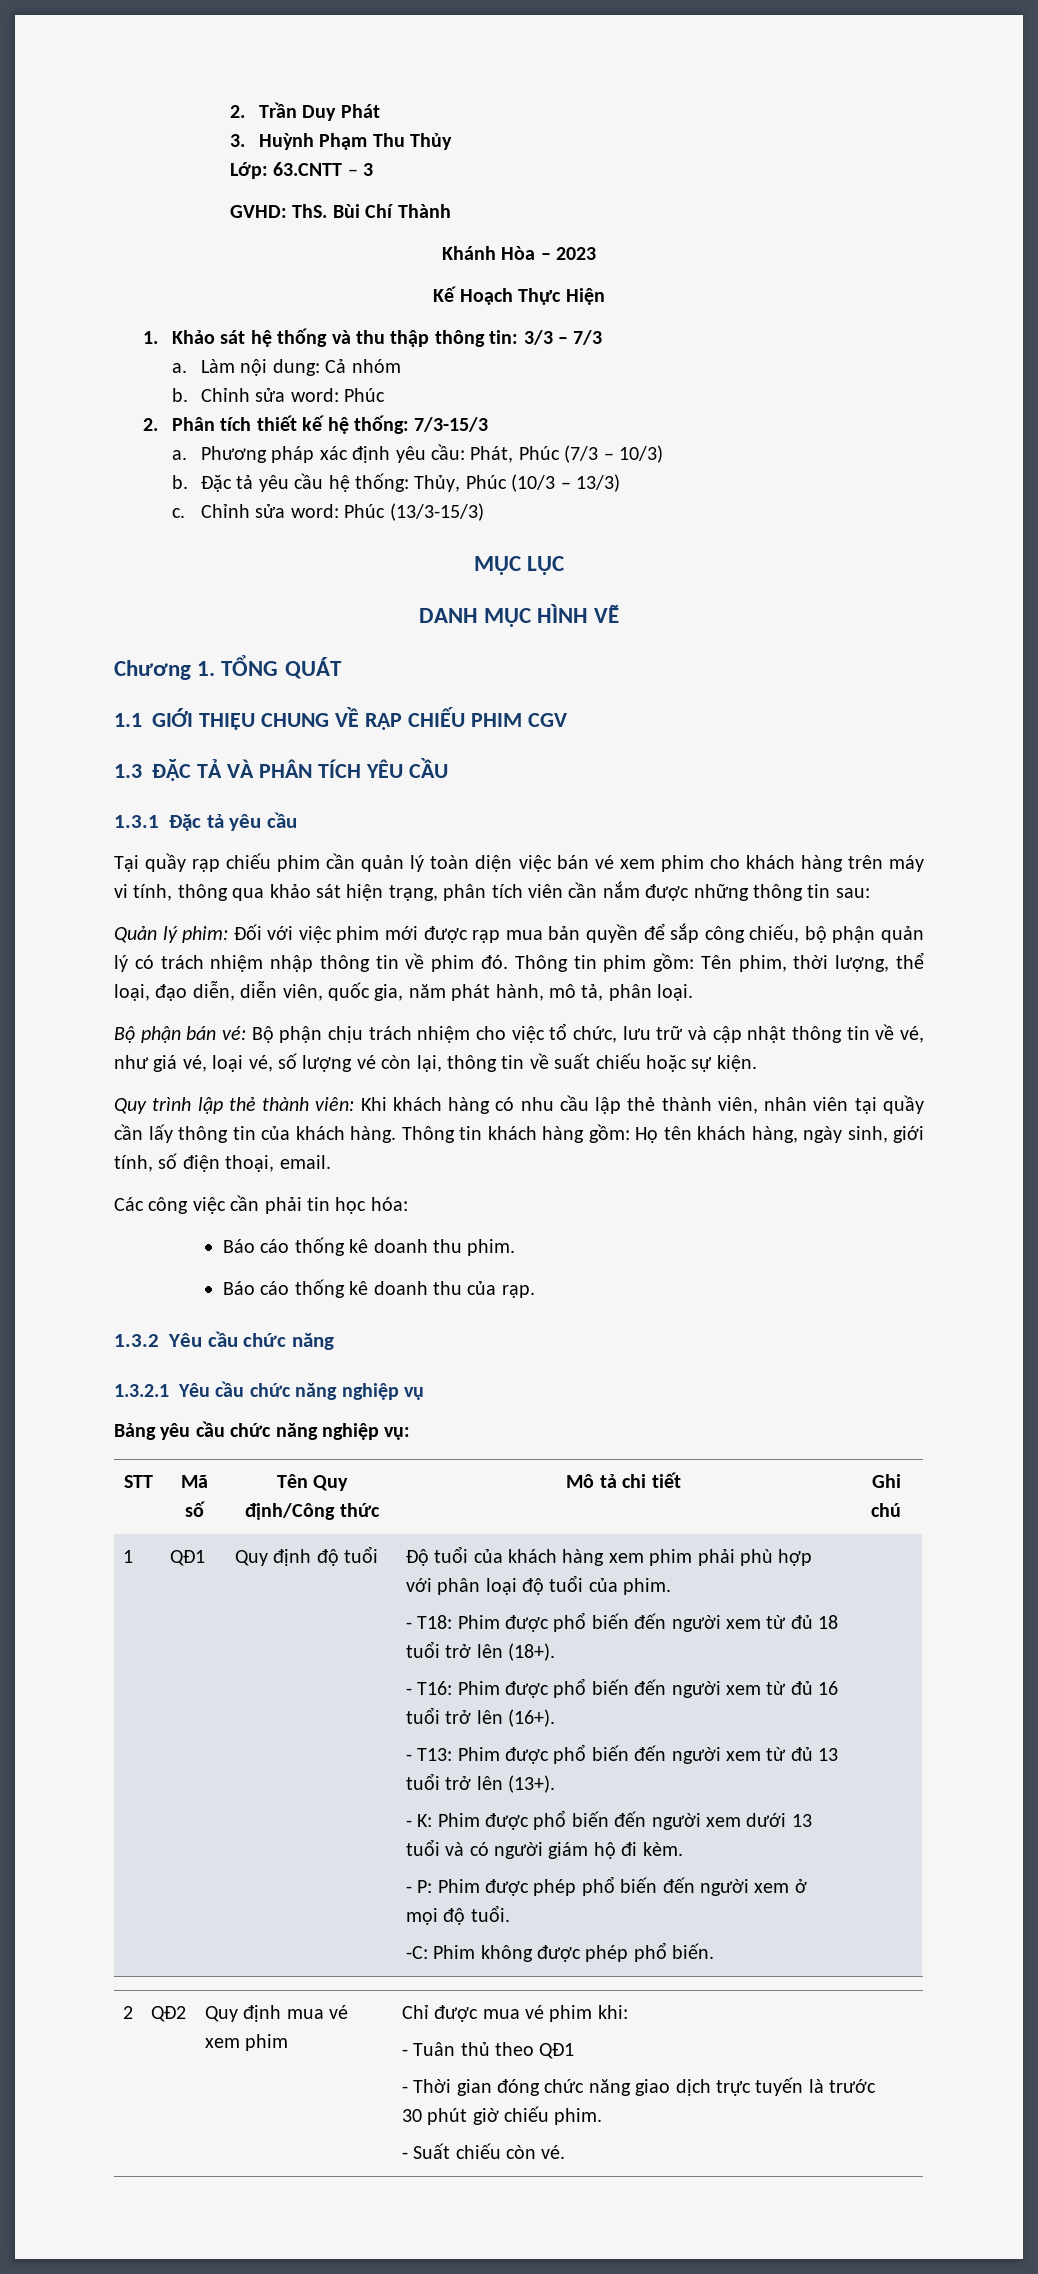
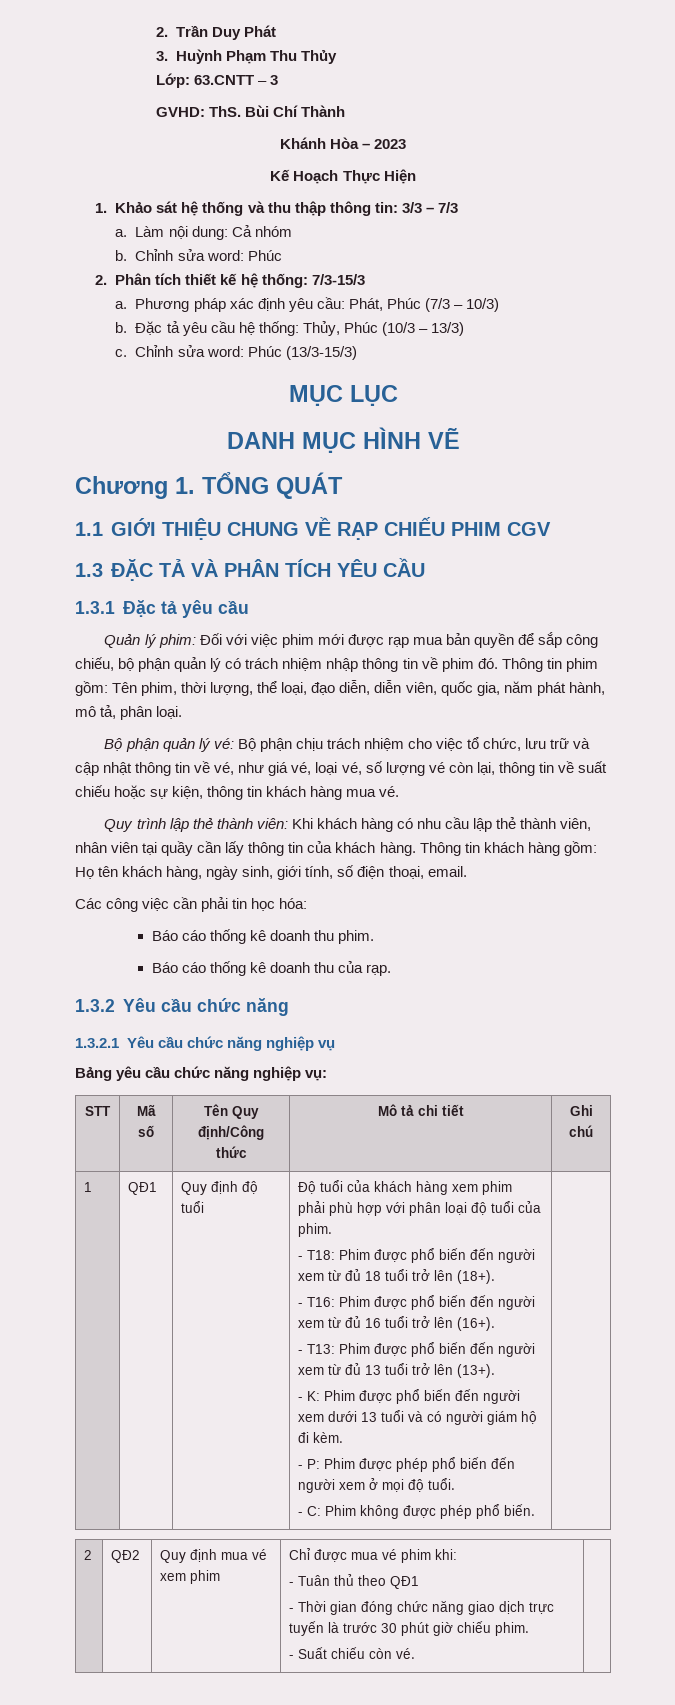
- Tại quầy rạp chiếu phim cần quản lý toàn diện việc bán vé xem phim cho khách hàng trên máy vi tính, thông qua khảo sát hiện trạng, phân tích viên cần nắm được những thông tin sau:
- Bộ phận bán vé: Bộ phận chịu trách nhiệm cho việc tổ chức, lưu trữ và cập nhật thông tin về vé, như giá vé, loại vé, số lượng vé còn lại, thông tin về suất chiếu hoặc sự kiện.
+ Bộ phận quản lý vé: Bộ phận chịu trách nhiệm cho việc tổ chức, lưu trữ và cập nhật thông tin về vé, như giá vé, loại vé, số lượng vé còn lại, thông tin về suất chiếu hoặc sự kiện, thông tin khách hàng mua vé.
- -C: Phim không được phép phổ biến.
+ - C: Phim không được phép phổ biến.

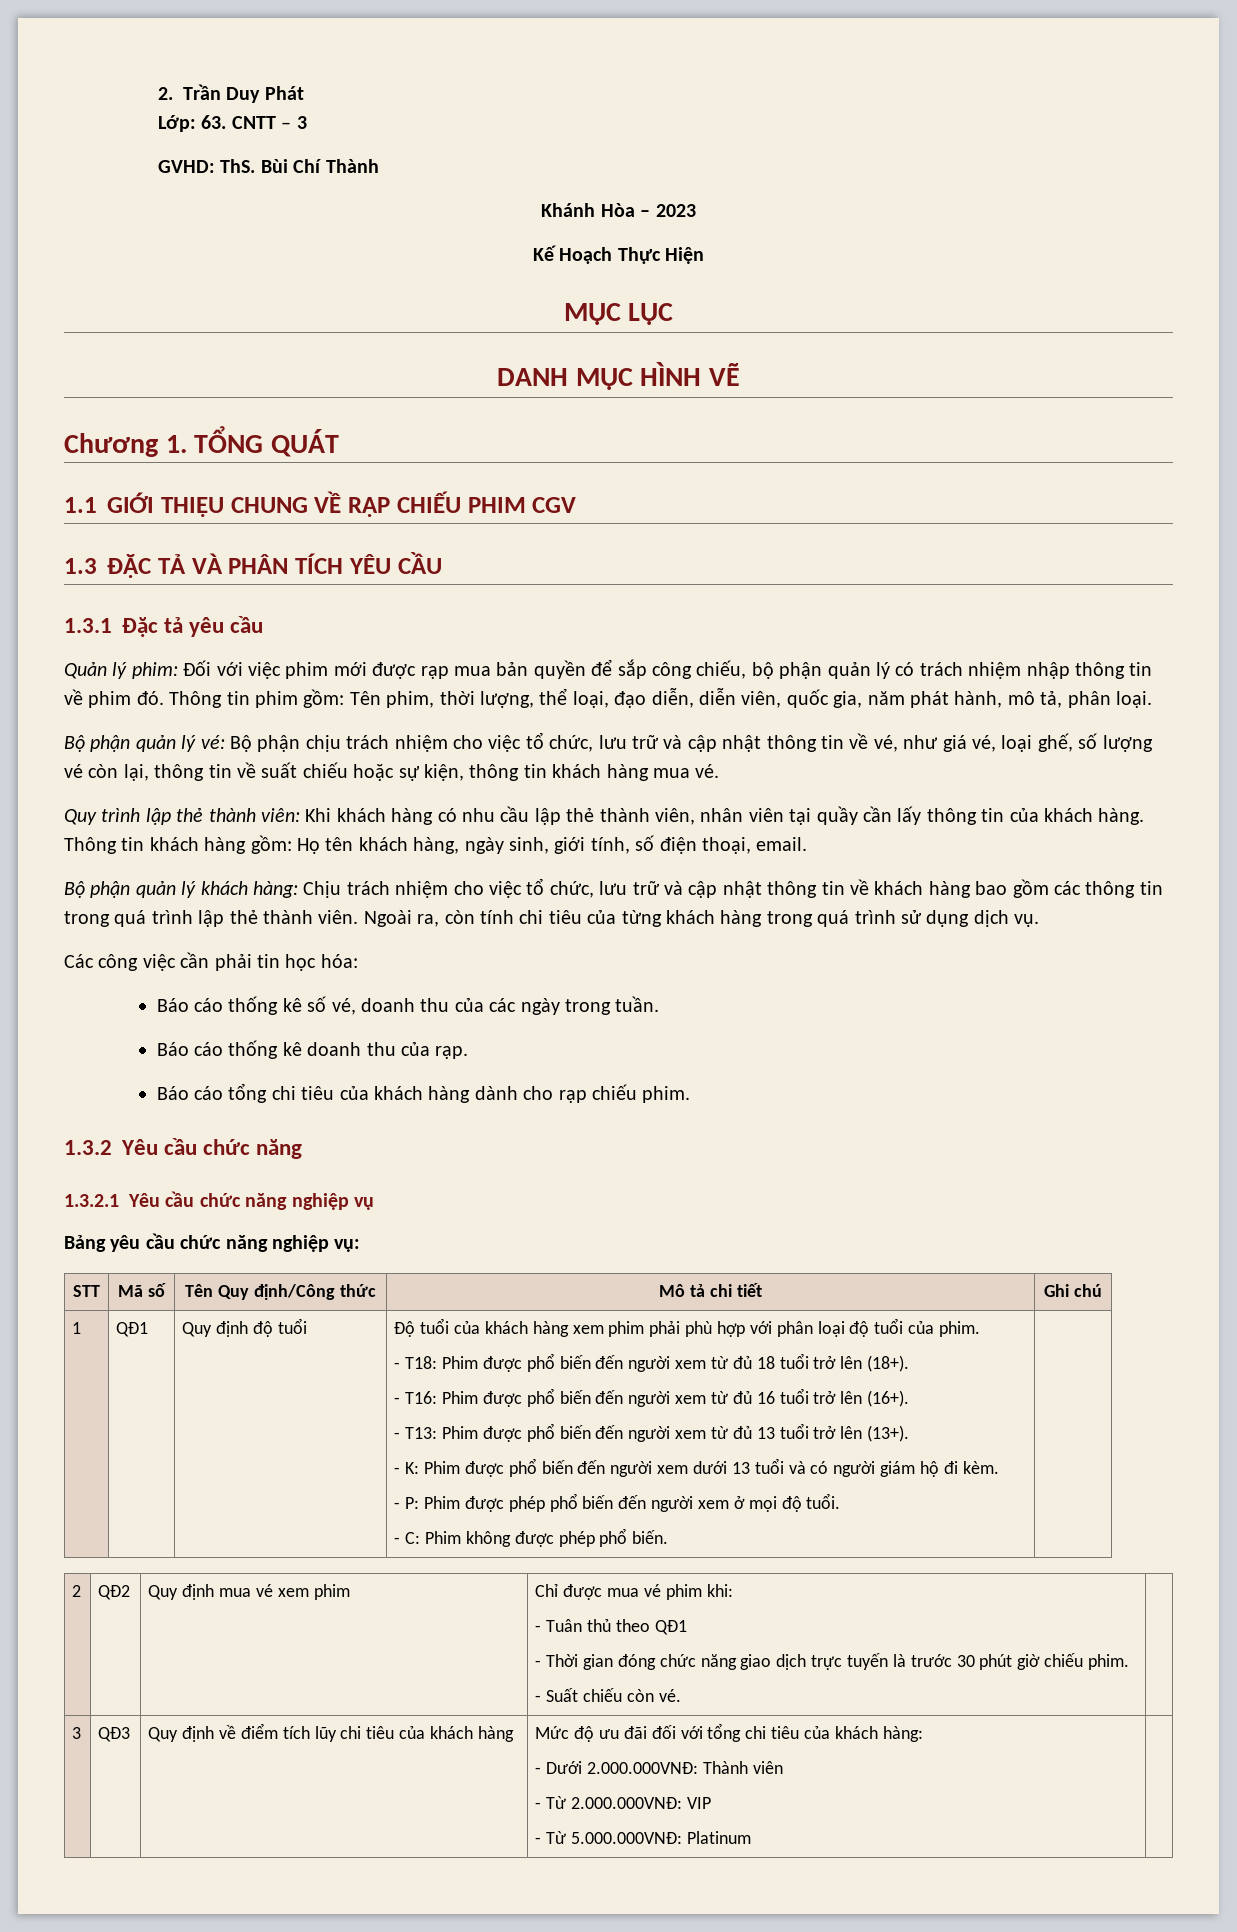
- 3. Huỳnh Phạm Thu Thủy
- Lớp: 63.CNTT – 3
+ Lớp: 63. CNTT – 3
- 1. Khảo sát hệ thống và thu thập thông tin: 3/3 – 7/3
- a. Làm nội dung: Cả nhóm
- b. Chỉnh sửa word: Phúc
- 2. Phân tích thiết kế hệ thống: 7/3-15/3
- a. Phương pháp xác định yêu cầu: Phát, Phúc (7/3 – 10/3)
- b. Đặc tả yêu cầu hệ thống: Thủy, Phúc (10/3 – 13/3)
- c. Chỉnh sửa word: Phúc (13/3-15/3)
- Bộ phận quản lý vé: Bộ phận chịu trách nhiệm cho việc tổ chức, lưu trữ và cập nhật thông tin về vé, như giá vé, loại vé, số lượng vé còn lại, thông tin về suất chiếu hoặc sự kiện, thông tin khách hàng mua vé.
+ Bộ phận quản lý vé: Bộ phận chịu trách nhiệm cho việc tổ chức, lưu trữ và cập nhật thông tin về vé, như giá vé, loại ghế, số lượng vé còn lại, thông tin về suất chiếu hoặc sự kiện, thông tin khách hàng mua vé.
+ Bộ phận quản lý khách hàng: Chịu trách nhiệm cho việc tổ chức, lưu trữ và cập nhật thông tin về khách hàng bao gồm các thông tin trong quá trình lập thẻ thành viên. Ngoài ra, còn tính chi tiêu của từng khách hàng trong quá trình sử dụng dịch vụ.
- Báo cáo thống kê doanh thu phim.
+ Báo cáo thống kê số vé, doanh thu của các ngày trong tuần.
+ Báo cáo tổng chi tiêu của khách hàng dành cho rạp chiếu phim.
+ 3 | QĐ3 | Quy định về điểm tích lũy chi tiêu của khách hàng | Mức độ ưu đãi đối với tổng chi tiêu của khách hàng:
+ - Dưới 2.000.000VNĐ: Thành viên
+ - Từ 2.000.000VNĐ: VIP
+ - Từ 5.000.000VNĐ: Platinum |

